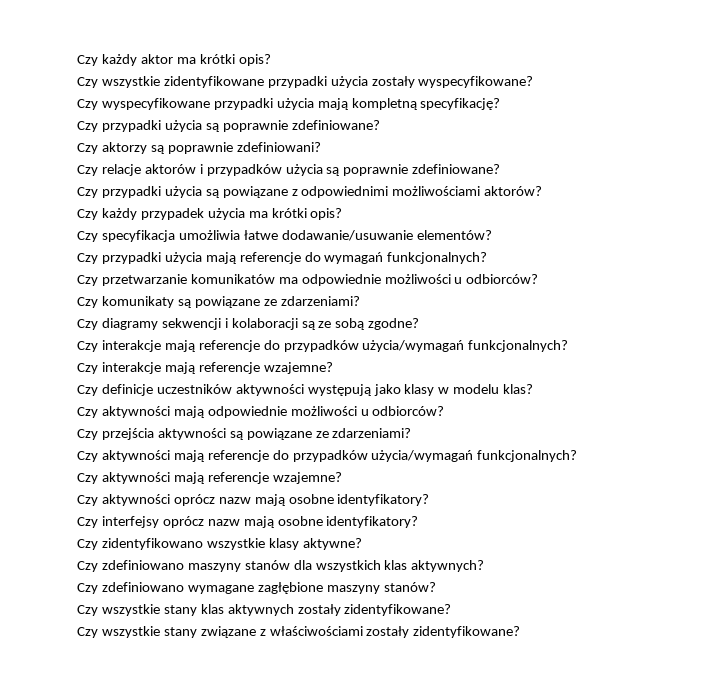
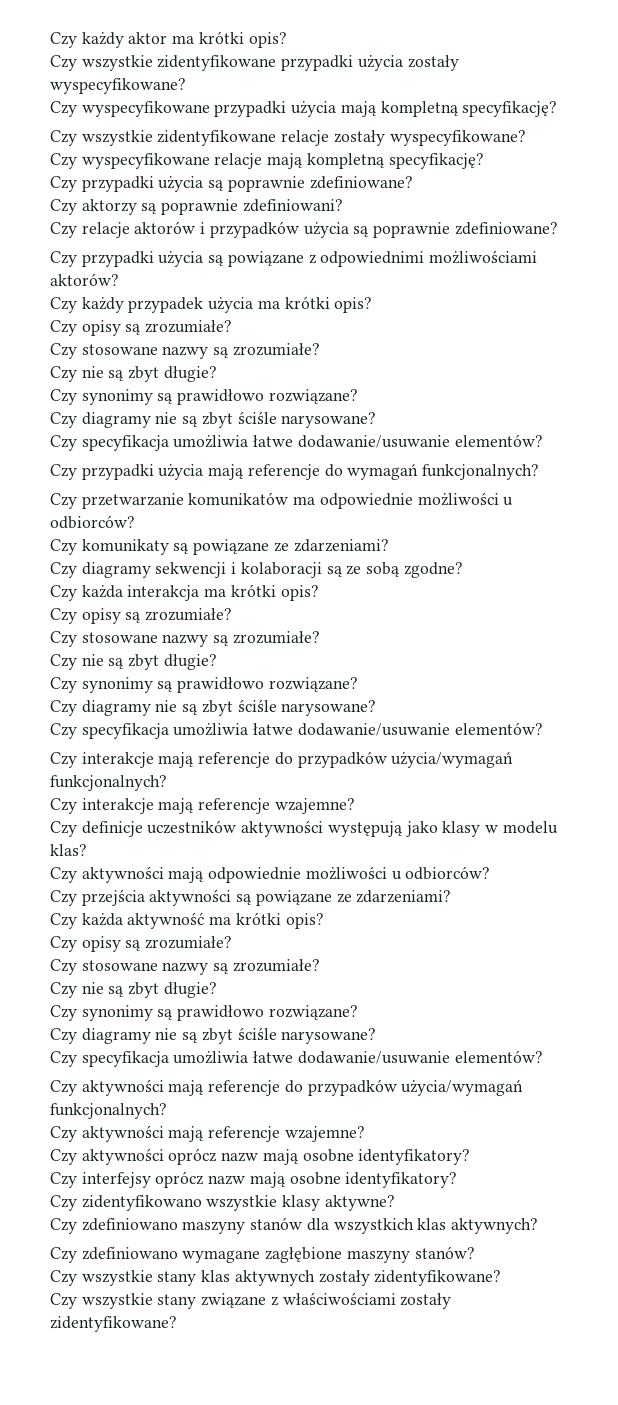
+ Czy wszystkie zidentyfikowane relacje zostały wyspecyfikowane?
+ Czy wyspecyfikowane relacje mają kompletną specyfikację?
  Czy każdy przypadek użycia ma krótki opis?
+ Czy opisy są zrozumiałe?
+ Czy stosowane nazwy są zrozumiałe?
+ Czy nie są zbyt długie?
+ Czy synonimy są prawidłowo rozwiązane?
+ Czy diagramy nie są zbyt ściśle narysowane?
+ Czy każda interakcja ma krótki opis?
+ Czy opisy są zrozumiałe?
+ Czy stosowane nazwy są zrozumiałe?
+ Czy nie są zbyt długie?
+ Czy synonimy są prawidłowo rozwiązane?
+ Czy diagramy nie są zbyt ściśle narysowane?
+ Czy specyfikacja umożliwia łatwe dodawanie/usuwanie elementów?
+ Czy każda aktywność ma krótki opis?
+ Czy opisy są zrozumiałe?
+ Czy stosowane nazwy są zrozumiałe?
+ Czy nie są zbyt długie?
+ Czy synonimy są prawidłowo rozwiązane?
+ Czy diagramy nie są zbyt ściśle narysowane?
+ Czy specyfikacja umożliwia łatwe dodawanie/usuwanie elementów?

